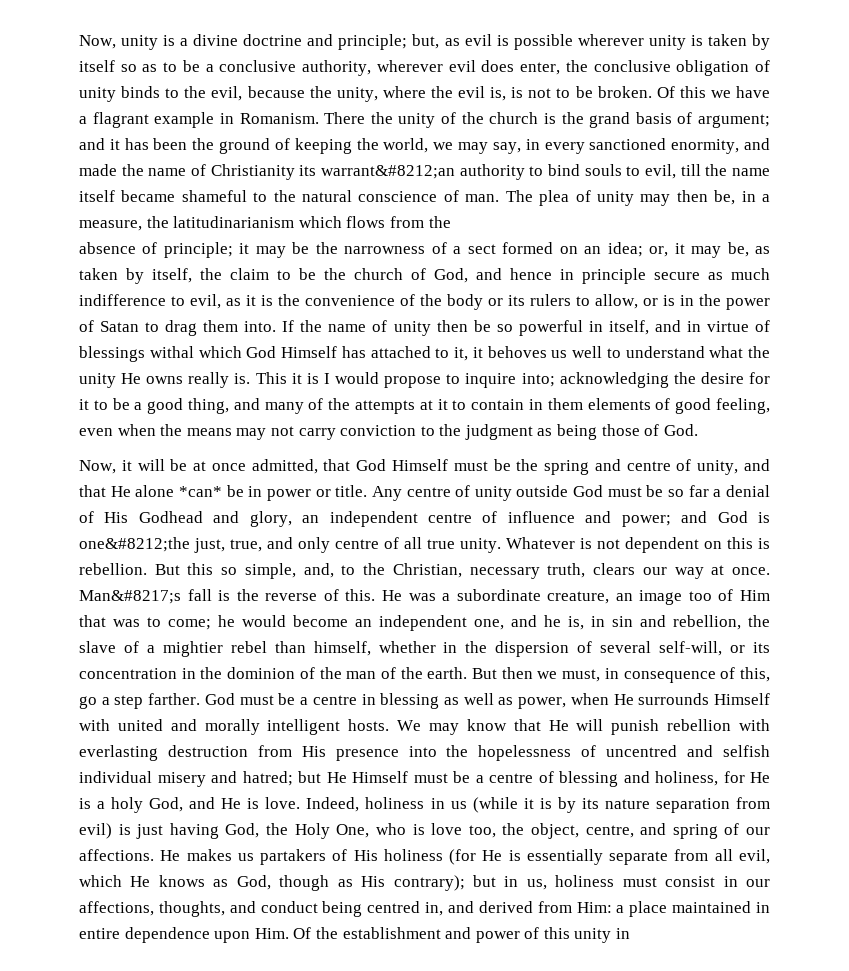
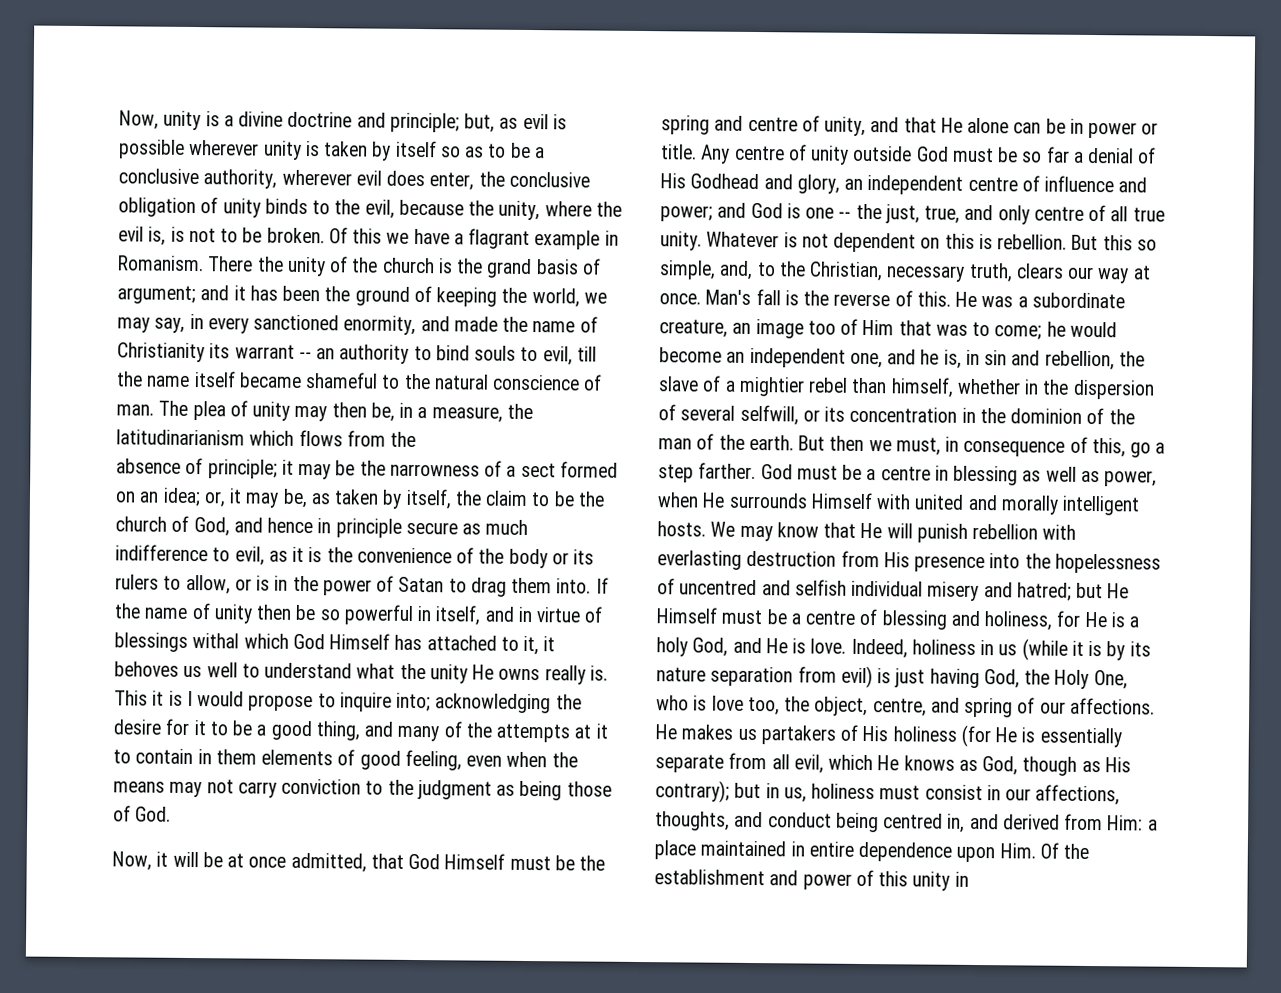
- There the unity of the church is the grand basis of argument; and it has been the ground of keeping the world, we may say, in every sanctioned enormity, and made the name of Christianity its warrant&#8212;an authority to bind souls to evil, till the name itself became shameful to the natural conscience of man.
+ There the unity of the church is the grand basis of argument; and it has been the ground of keeping the world, we may say, in every sanctioned enormity, and made the name of Christianity its warrant -- an authority to bind souls to evil, till the name itself became shameful to the natural conscience of man.
- Now, it will be at once admitted, that God Himself must be the spring and centre of unity, and that He alone *can* be in power or title.
+ Now, it will be at once admitted, that God Himself must be the spring and centre of unity, and that He alone can be in power or title.
- Any centre of unity outside God must be so far a denial of His Godhead and glory, an independent centre of influence and power; and God is one&#8212;the just, true, and only centre of all true unity.
+ Any centre of unity outside God must be so far a denial of His Godhead and glory, an independent centre of influence and power; and God is one -- the just, true, and only centre of all true unity.
- Man&#8217;s fall is the reverse of this.
+ Man's fall is the reverse of this.
- He was a subordinate creature, an image too of Him that was to come; he would become an independent one, and he is, in sin and rebellion, the slave of a mightier rebel than himself, whether in the dispersion of several self-will, or its concentration in the dominion of the man of the earth.
+ He was a subordinate creature, an image too of Him that was to come; he would become an independent one, and he is, in sin and rebellion, the slave of a mightier rebel than himself, whether in the dispersion of several selfwill, or its concentration in the dominion of the man of the earth.

